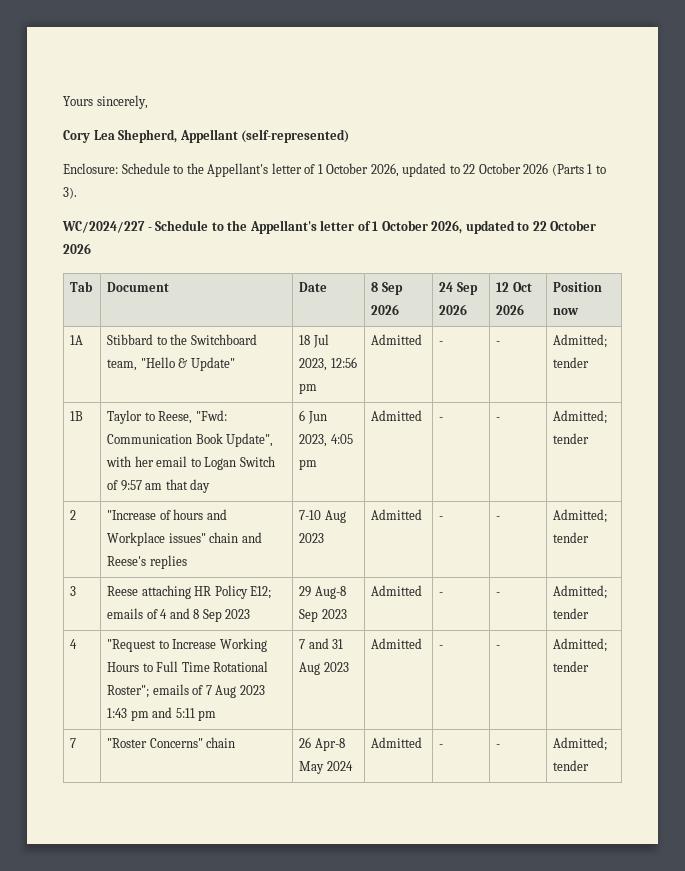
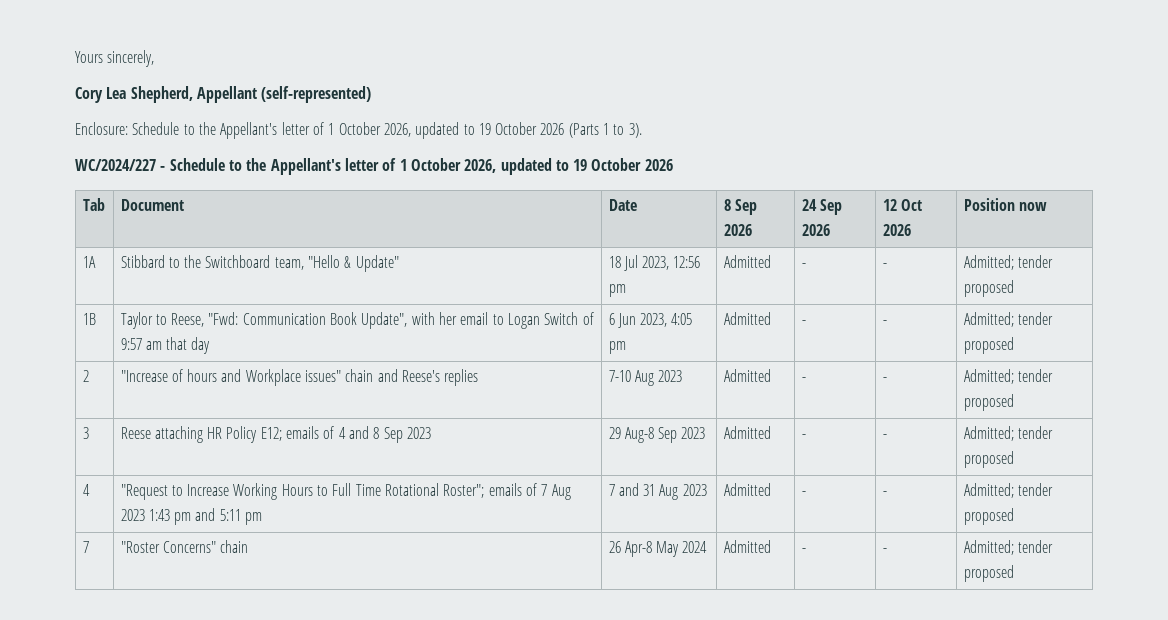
- Enclosure: Schedule to the Appellant's letter of 1 October 2026, updated to 22 October 2026 (Parts 1 to 3).
+ Enclosure: Schedule to the Appellant's letter of 1 October 2026, updated to 19 October 2026 (Parts 1 to 3).
- WC/2024/227 - Schedule to the Appellant's letter of 1 October 2026, updated to 22 October 2026
+ WC/2024/227 - Schedule to the Appellant's letter of 1 October 2026, updated to 19 October 2026
- 1A | Stibbard to the Switchboard team, "Hello & Update" | 18 Jul 2023, 12:56 pm | Admitted | - | - | Admitted; tender
+ 1A | Stibbard to the Switchboard team, "Hello & Update" | 18 Jul 2023, 12:56 pm | Admitted | - | - | Admitted; tender proposed
- 1B | Taylor to Reese, "Fwd: Communication Book Update", with her email to Logan Switch of 9:57 am that day | 6 Jun 2023, 4:05 pm | Admitted | - | - | Admitted; tender
+ 1B | Taylor to Reese, "Fwd: Communication Book Update", with her email to Logan Switch of 9:57 am that day | 6 Jun 2023, 4:05 pm | Admitted | - | - | Admitted; tender proposed
- 2 | "Increase of hours and Workplace issues" chain and Reese's replies | 7-10 Aug 2023 | Admitted | - | - | Admitted; tender
+ 2 | "Increase of hours and Workplace issues" chain and Reese's replies | 7-10 Aug 2023 | Admitted | - | - | Admitted; tender proposed
- 3 | Reese attaching HR Policy E12; emails of 4 and 8 Sep 2023 | 29 Aug-8 Sep 2023 | Admitted | - | - | Admitted; tender
+ 3 | Reese attaching HR Policy E12; emails of 4 and 8 Sep 2023 | 29 Aug-8 Sep 2023 | Admitted | - | - | Admitted; tender proposed
- 4 | "Request to Increase Working Hours to Full Time Rotational Roster"; emails of 7 Aug 2023 1:43 pm and 5:11 pm | 7 and 31 Aug 2023 | Admitted | - | - | Admitted; tender
+ 4 | "Request to Increase Working Hours to Full Time Rotational Roster"; emails of 7 Aug 2023 1:43 pm and 5:11 pm | 7 and 31 Aug 2023 | Admitted | - | - | Admitted; tender proposed
- 7 | "Roster Concerns" chain | 26 Apr-8 May 2024 | Admitted | - | - | Admitted; tender
+ 7 | "Roster Concerns" chain | 26 Apr-8 May 2024 | Admitted | - | - | Admitted; tender proposed

